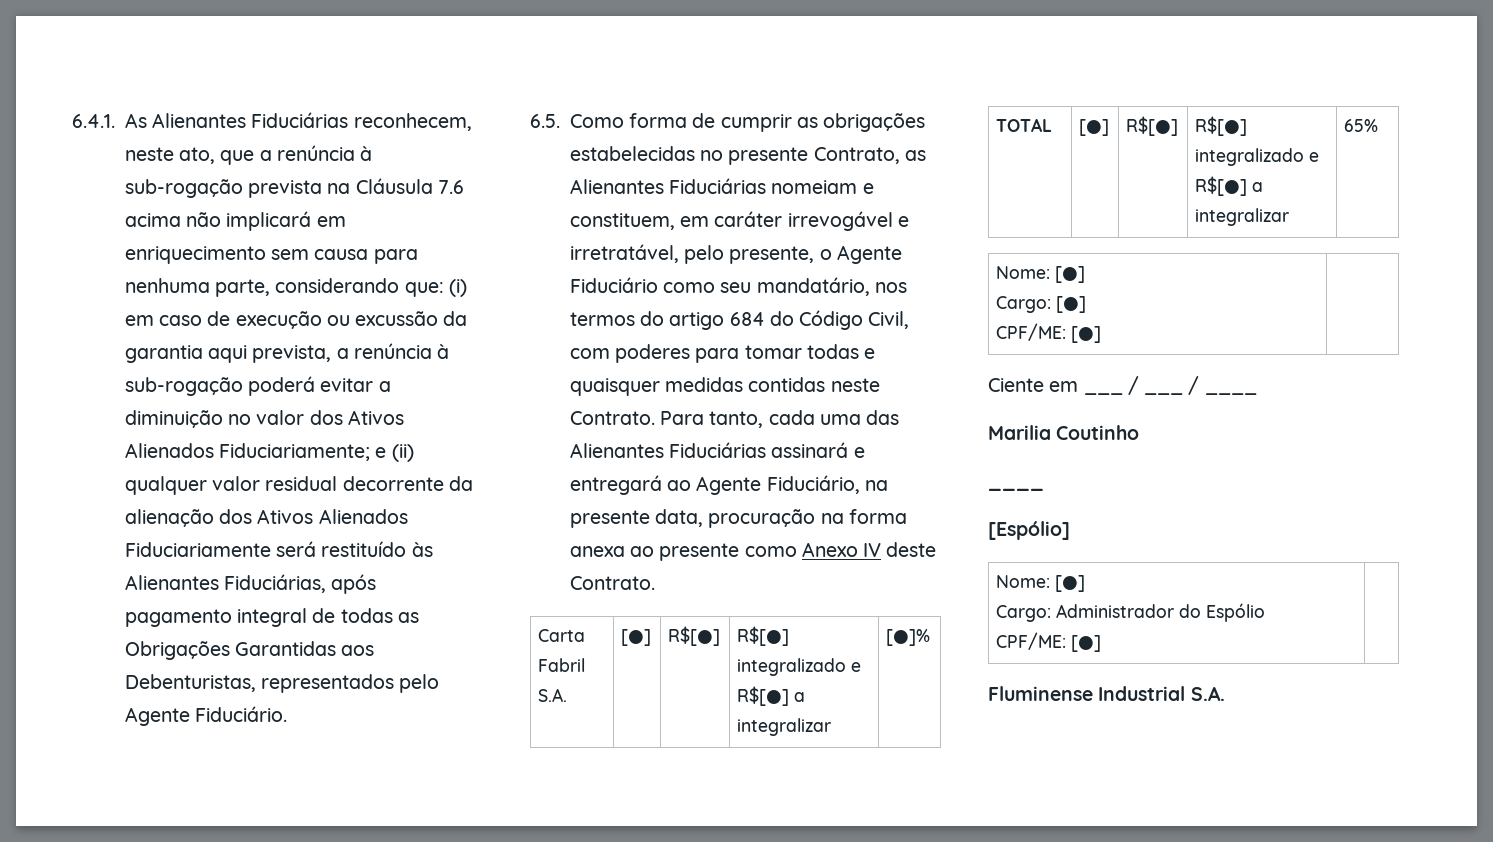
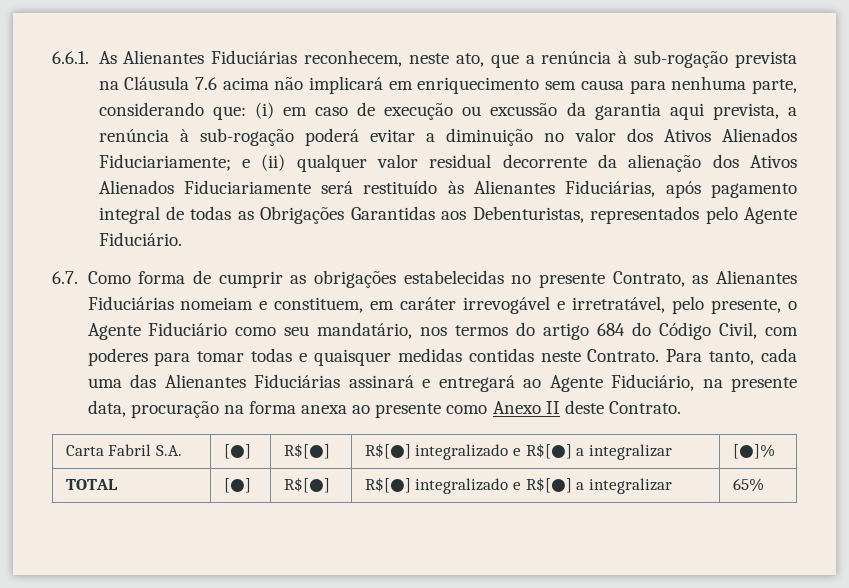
- 6.4.1. As Alienantes Fiduciárias reconhecem, neste ato, que a renúncia à sub-rogação prevista na Cláusula 7.6 acima não implicará em enriquecimento sem causa para nenhuma parte, considerando que:
+ 6.6.1. As Alienantes Fiduciárias reconhecem, neste ato, que a renúncia à sub-rogação prevista na Cláusula 7.6 acima não implicará em enriquecimento sem causa para nenhuma parte, considerando que:
- 6.5. Como forma de cumprir as obrigações estabelecidas no presente Contrato, as Alienantes Fiduciárias nomeiam e constituem, em caráter irrevogável e irretratável, pelo presente, o Agente Fiduciário como seu mandatário, nos termos do artigo 684 do Código Civil, com poderes para tomar todas e quaisquer medidas contidas neste Contrato.
+ 6.7. Como forma de cumprir as obrigações estabelecidas no presente Contrato, as Alienantes Fiduciárias nomeiam e constituem, em caráter irrevogável e irretratável, pelo presente, o Agente Fiduciário como seu mandatário, nos termos do artigo 684 do Código Civil, com poderes para tomar todas e quaisquer medidas contidas neste Contrato.
- Para tanto, cada uma das Alienantes Fiduciárias assinará e entregará ao Agente Fiduciário, na presente data, procuração na forma anexa ao presente como Anexo IV deste Contrato.
+ Para tanto, cada uma das Alienantes Fiduciárias assinará e entregará ao Agente Fiduciário, na presente data, procuração na forma anexa ao presente como Anexo II deste Contrato.
  TOTAL | [●] | R$[●] | R$[●] integralizado e R$[●] a integralizar | 65%
- Nome: [●]
- Cargo: [●]
- CPF/ME: [●] |
- Ciente em ___ / ___ / ____
- Marilia Coutinho
- ____
- [Espólio]
- Nome: [●]
- Cargo: Administrador do Espólio
- CPF/ME: [●] |
- Fluminense Industrial S.A.

